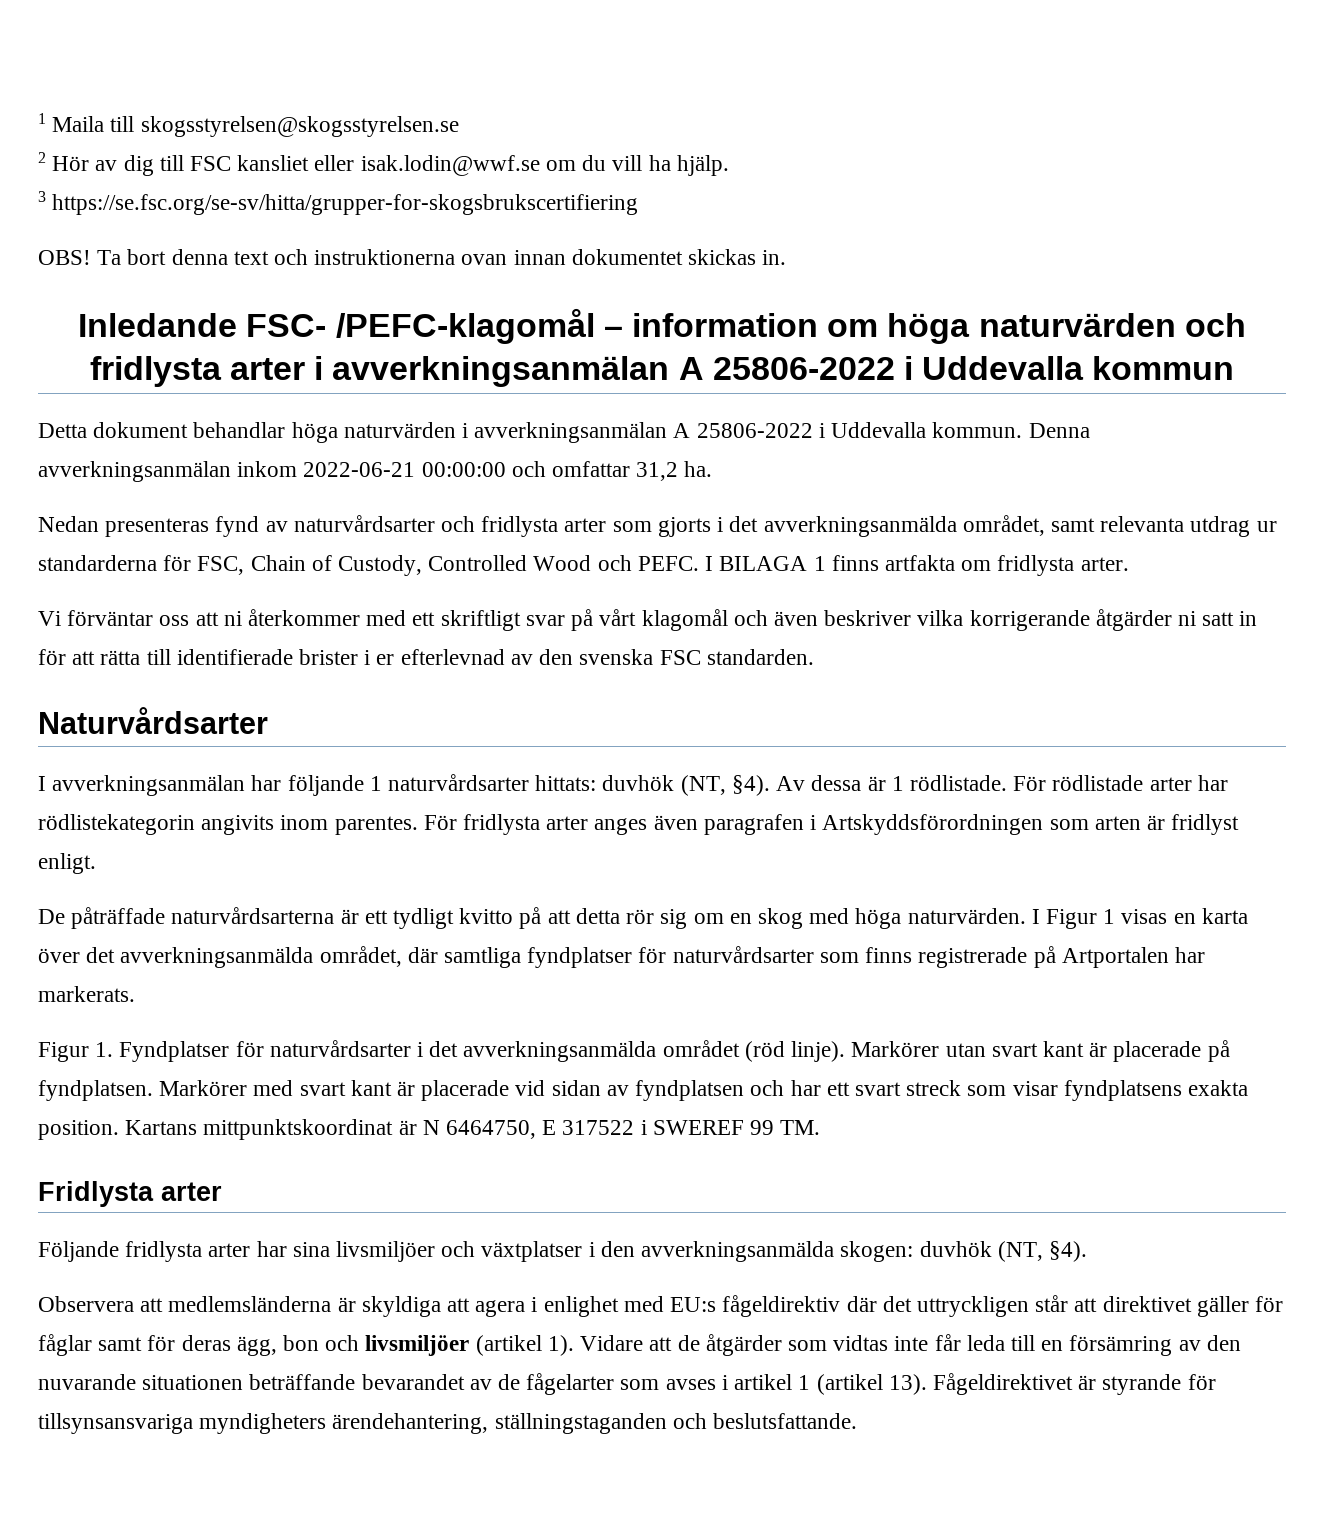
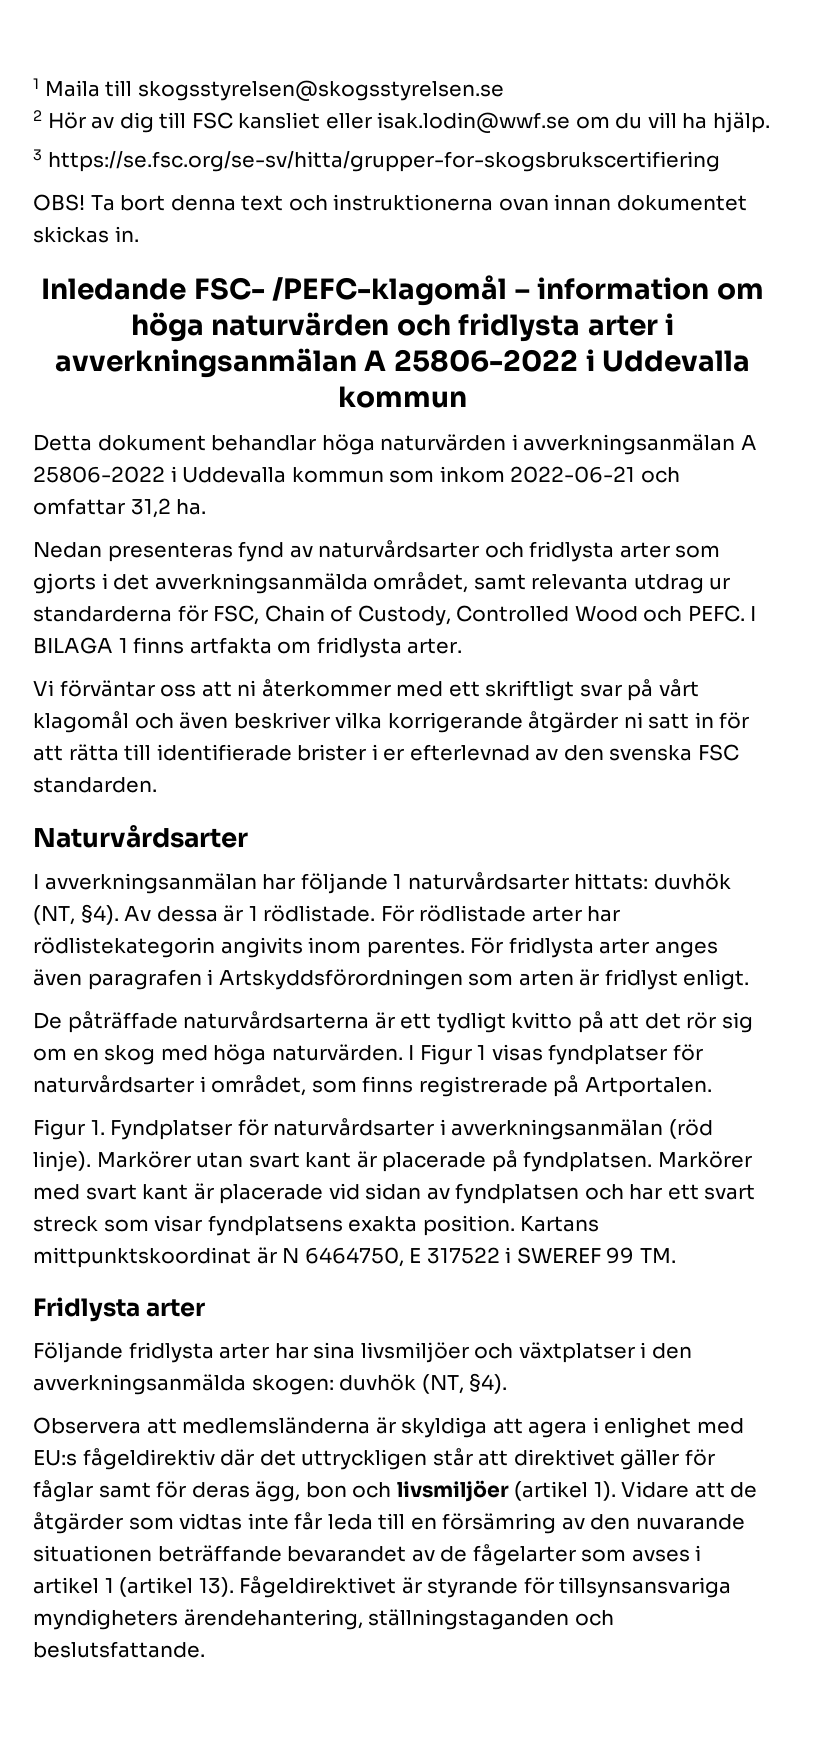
- Detta dokument behandlar höga naturvärden i avverkningsanmälan A 25806-2022 i Uddevalla kommun. Denna avverkningsanmälan inkom 2022-06-21 00:00:00 och omfattar 31,2 ha.
+ Detta dokument behandlar höga naturvärden i avverkningsanmälan A 25806-2022 i Uddevalla kommun som inkom 2022-06-21 och omfattar 31,2 ha.
- De påträffade naturvårdsarterna är ett tydligt kvitto på att detta rör sig om en skog med höga naturvärden.
+ De påträffade naturvårdsarterna är ett tydligt kvitto på att det rör sig om en skog med höga naturvärden.
- I Figur 1 visas en karta över det avverkningsanmälda området, där samtliga fyndplatser för naturvårdsarter som finns registrerade på Artportalen har markerats.
+ I Figur 1 visas fyndplatser för naturvårdsarter i området, som finns registrerade på Artportalen.
- Figur 1. Fyndplatser för naturvårdsarter i det avverkningsanmälda området (röd linje).
+ Figur 1. Fyndplatser för naturvårdsarter i avverkningsanmälan (röd linje).

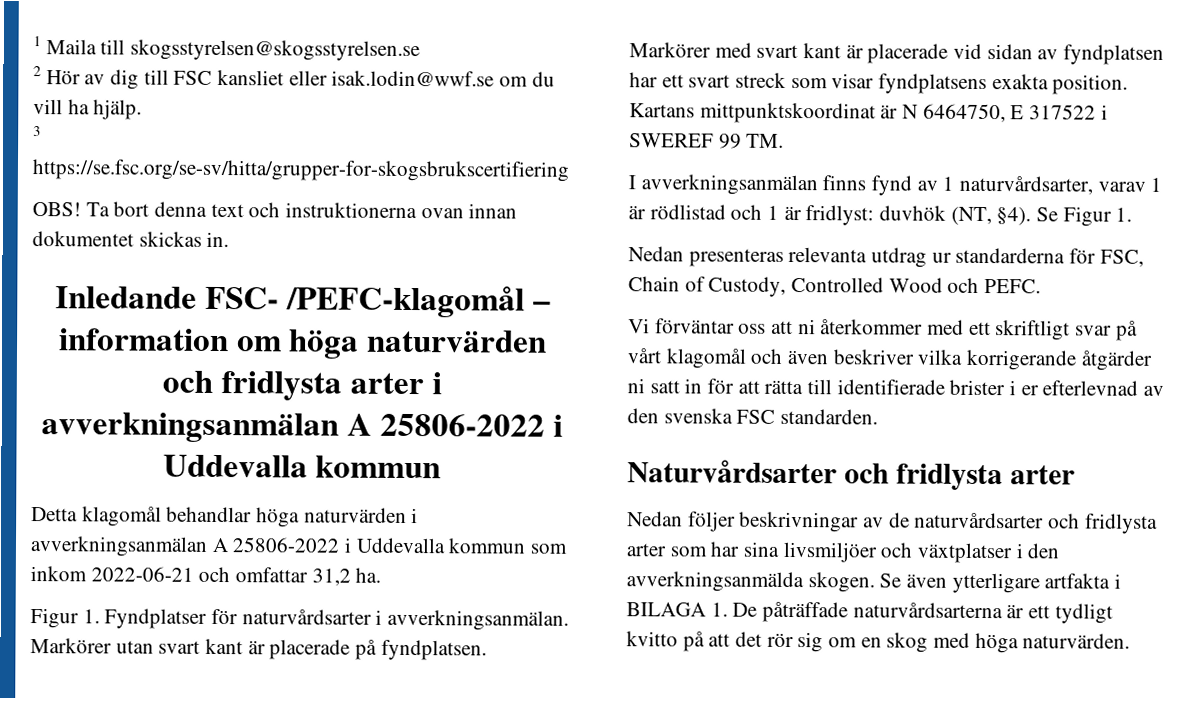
- Detta dokument behandlar höga naturvärden i avverkningsanmälan A 25806-2022 i Uddevalla kommun som inkom 2022-06-21 och omfattar 31,2 ha.
+ Detta klagomål behandlar höga naturvärden i avverkningsanmälan A 25806-2022 i Uddevalla kommun som inkom 2022-06-21 och omfattar 31,2 ha.
- Nedan presenteras fynd av naturvårdsarter och fridlysta arter som gjorts i det avverkningsanmälda området, samt relevanta utdrag ur standarderna för FSC, Chain of Custody, Controlled Wood och PEFC. I BILAGA 1 finns artfakta om fridlysta arter.
+ Figur 1. Fyndplatser för naturvårdsarter i avverkningsanmälan. Markörer utan svart kant är placerade på fyndplatsen. Markörer med svart kant är placerade vid sidan av fyndplatsen har ett svart streck som visar fyndplatsens exakta position. Kartans mittpunktskoordinat är N 6464750, E 317522 i SWEREF 99 TM.
+ I avverkningsanmälan finns fynd av 1 naturvårdsarter, varav 1 är rödlistad och 1 är fridlyst: duvhök (NT, §4). Se Figur 1.
+ Nedan presenteras relevanta utdrag ur standarderna för FSC, Chain of Custody, Controlled Wood och PEFC.
- Naturvårdsarter
- I avverkningsanmälan har följande 1 naturvårdsarter hittats: duvhök (NT, §4). Av dessa är 1 rödlistade. För rödlistade arter har rödlistekategorin angivits inom parentes. För fridlysta arter anges även paragrafen i Artskyddsförordningen som arten är fridlyst enligt.
- De påträffade naturvårdsarterna är ett tydligt kvitto på att det rör sig om en skog med höga naturvärden. I Figur 1 visas fyndplatser för naturvårdsarter i området, som finns registrerade på Artportalen.
- Figur 1. Fyndplatser för naturvårdsarter i avverkningsanmälan (röd linje). Markörer utan svart kant är placerade på fyndplatsen. Markörer med svart kant är placerade vid sidan av fyndplatsen och har ett svart streck som visar fyndplatsens exakta position. Kartans mittpunktskoordinat är N 6464750, E 317522 i SWEREF 99 TM.
- Fridlysta arter
- Följande fridlysta arter har sina livsmiljöer och växtplatser i den avverkningsanmälda skogen: duvhök (NT, §4).
- Observera att medlemsländerna är skyldiga att agera i enlighet med EU:s fågeldirektiv där det uttryckligen står att direktivet gäller för fåglar samt för deras ägg, bon och livsmiljöer (artikel 1). Vidare att de åtgärder som vidtas inte får leda till en försämring av den nuvarande situationen beträffande bevarandet av de fågelarter som avses i artikel 1 (artikel 13). Fågeldirektivet är styrande för tillsynsansvariga myndigheters ärendehantering, ställningstaganden och beslutsfattande.
+ Naturvårdsarter och fridlysta arter
+ Nedan följer beskrivningar av de naturvårdsarter och fridlysta arter som har sina livsmiljöer och växtplatser i den avverkningsanmälda skogen. Se även ytterligare artfakta i BILAGA 1. De påträffade naturvårdsarterna är ett tydligt kvitto på att det rör sig om en skog med höga naturvärden.

